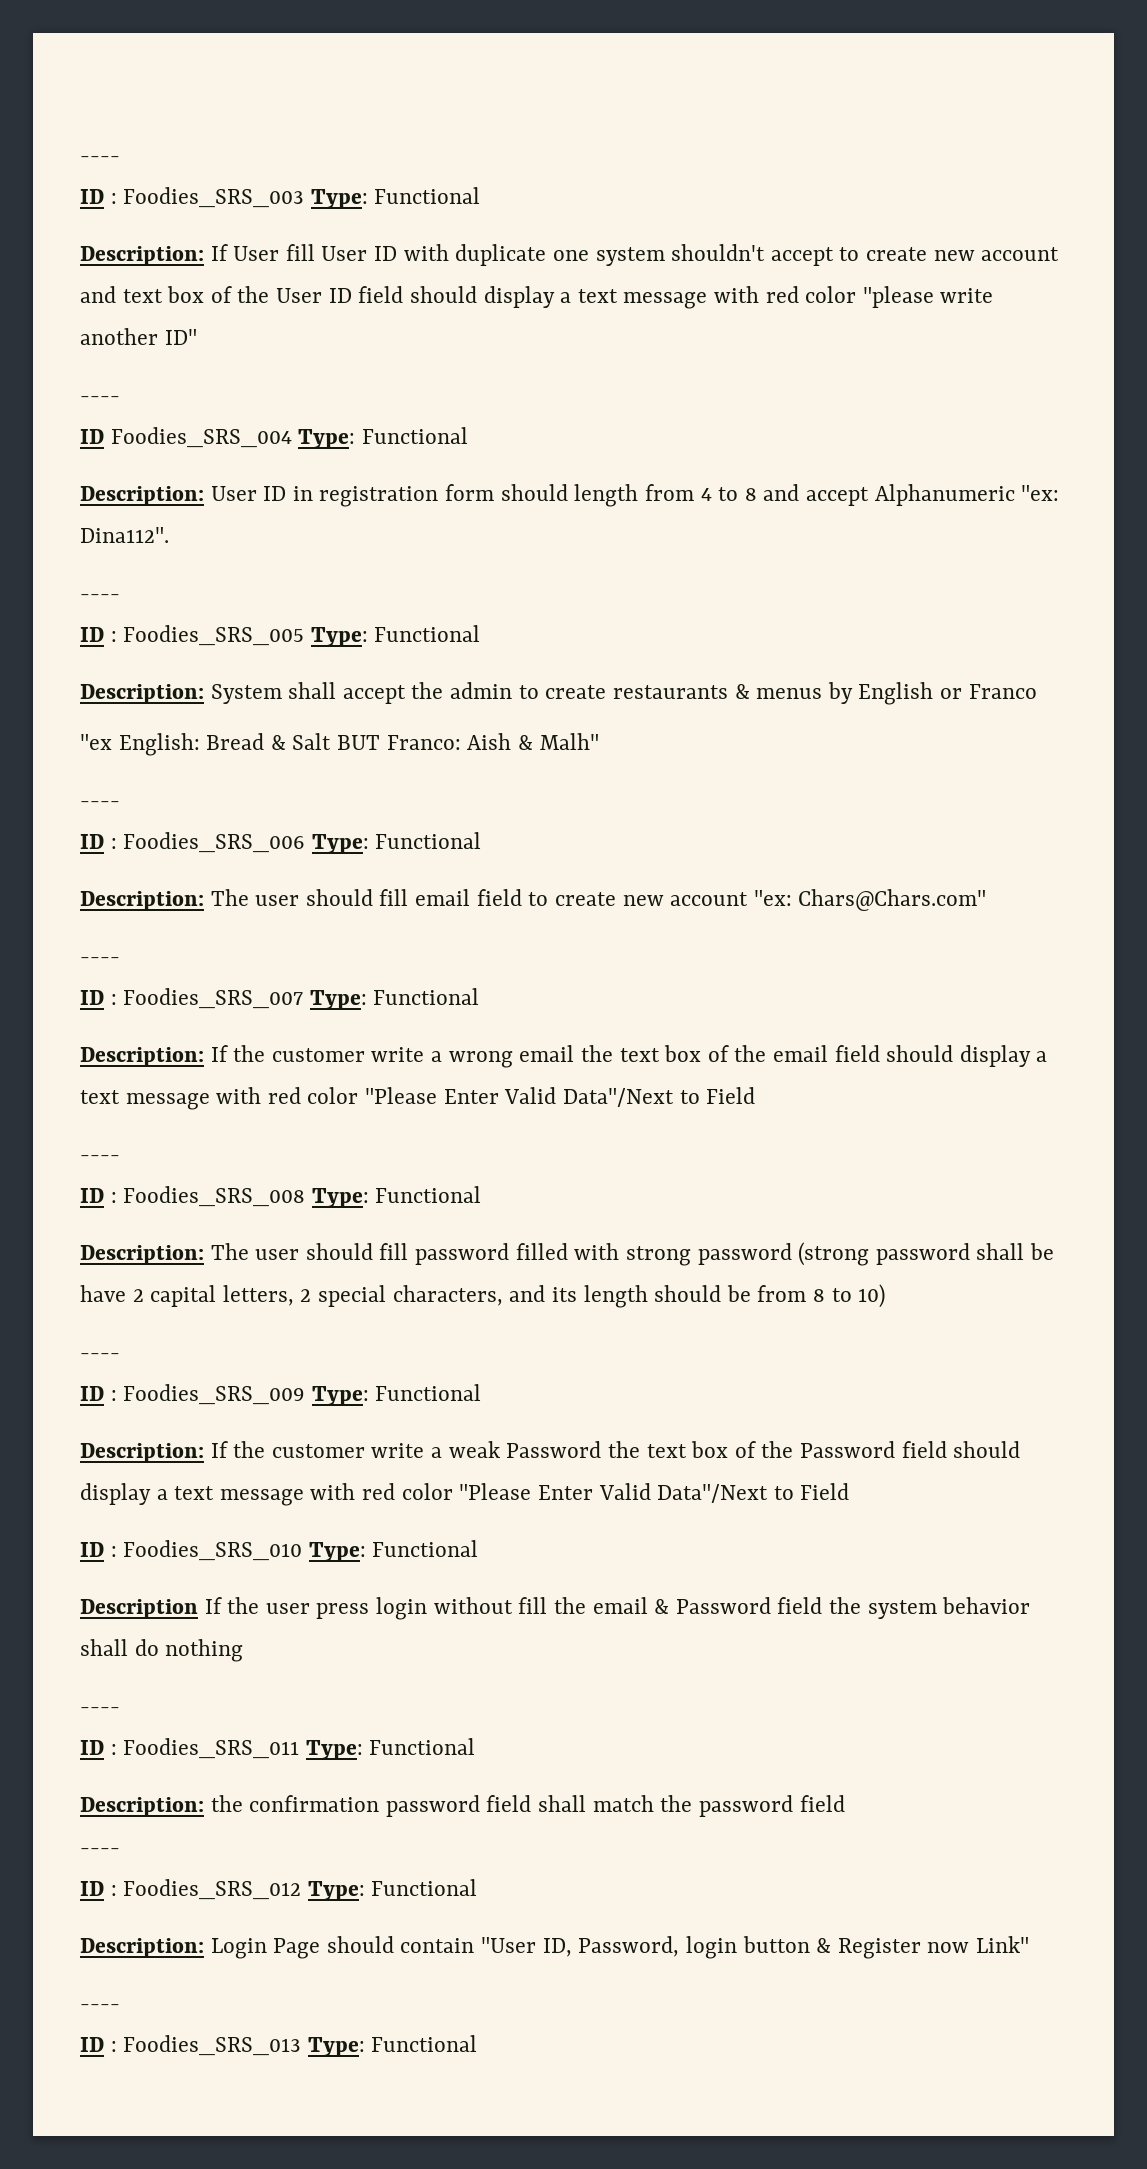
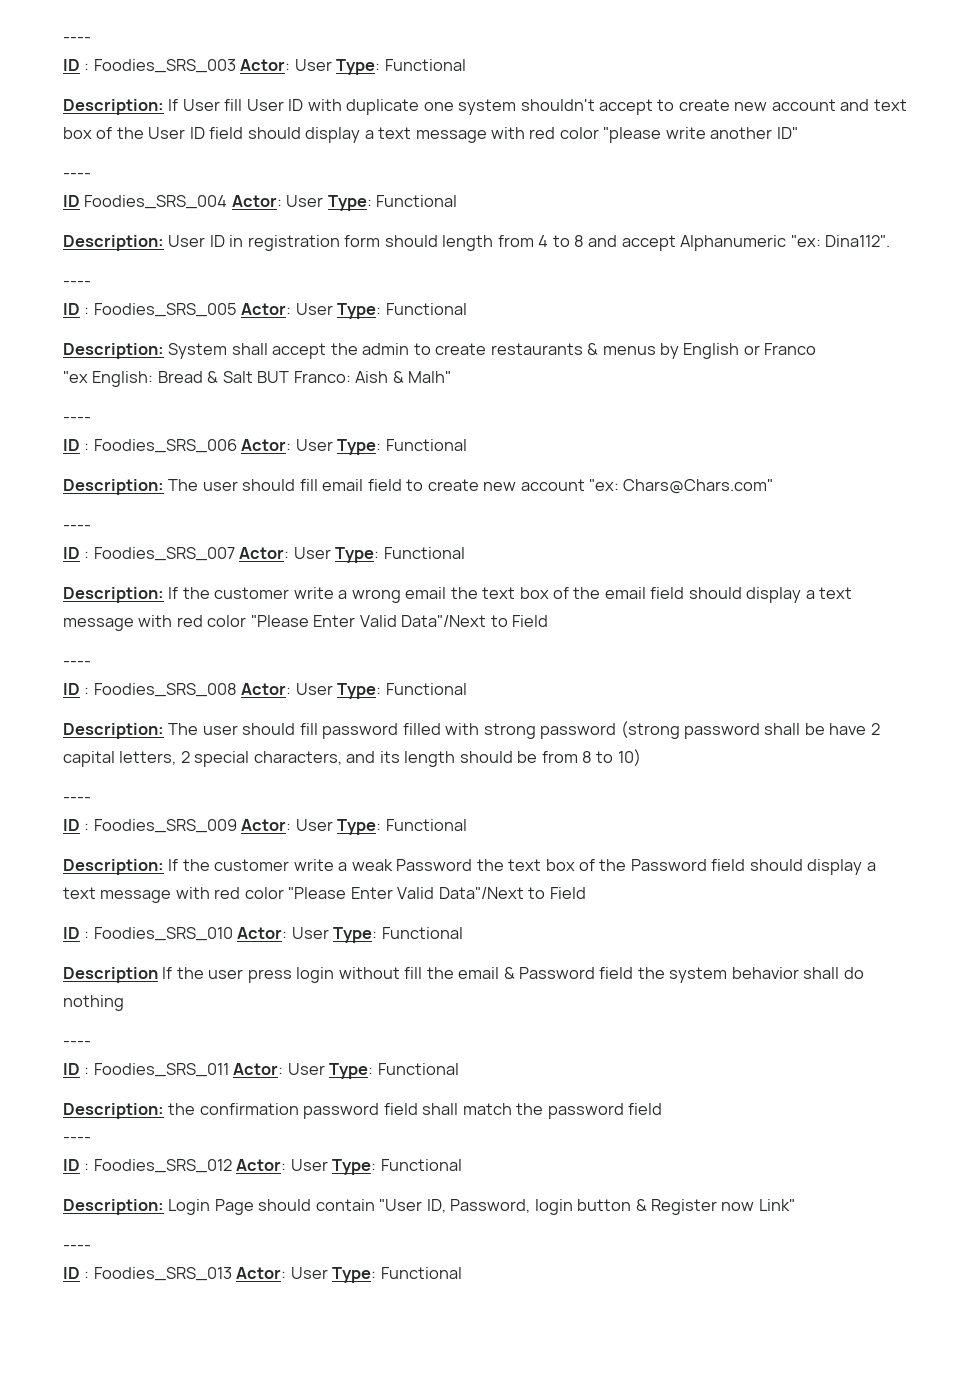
- ID : Foodies_SRS_003 Type: Functional
+ ID : Foodies_SRS_003 Actor: User Type: Functional
- ID Foodies_SRS_004 Type: Functional
+ ID Foodies_SRS_004 Actor: User Type: Functional
- ID : Foodies_SRS_005 Type: Functional
+ ID : Foodies_SRS_005 Actor: User Type: Functional
- ID : Foodies_SRS_006 Type: Functional
+ ID : Foodies_SRS_006 Actor: User Type: Functional
- ID : Foodies_SRS_007 Type: Functional
+ ID : Foodies_SRS_007 Actor: User Type: Functional
- ID : Foodies_SRS_008 Type: Functional
+ ID : Foodies_SRS_008 Actor: User Type: Functional
- ID : Foodies_SRS_009 Type: Functional
+ ID : Foodies_SRS_009 Actor: User Type: Functional
- ID : Foodies_SRS_010 Type: Functional
+ ID : Foodies_SRS_010 Actor: User Type: Functional
- ID : Foodies_SRS_011 Type: Functional
+ ID : Foodies_SRS_011 Actor: User Type: Functional
- ID : Foodies_SRS_012 Type: Functional
+ ID : Foodies_SRS_012 Actor: User Type: Functional
- ID : Foodies_SRS_013 Type: Functional
+ ID : Foodies_SRS_013 Actor: User Type: Functional

